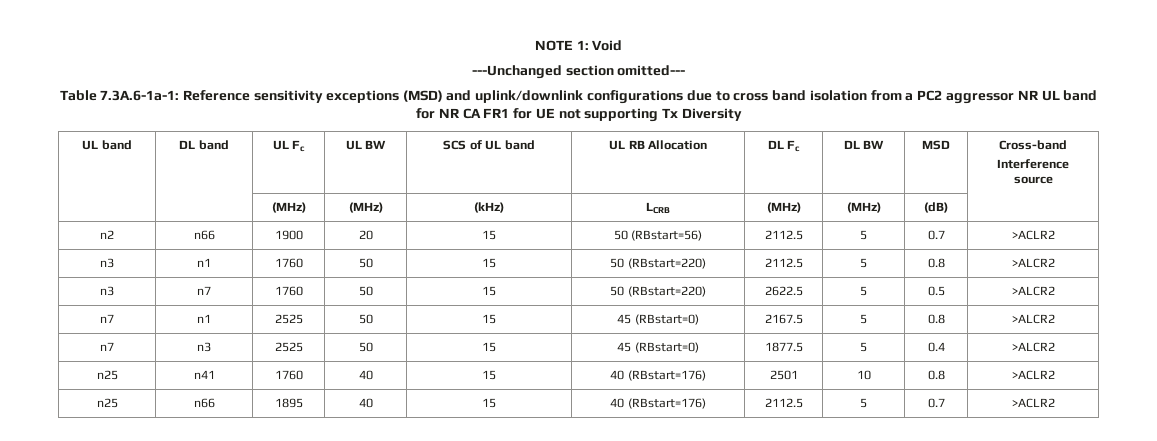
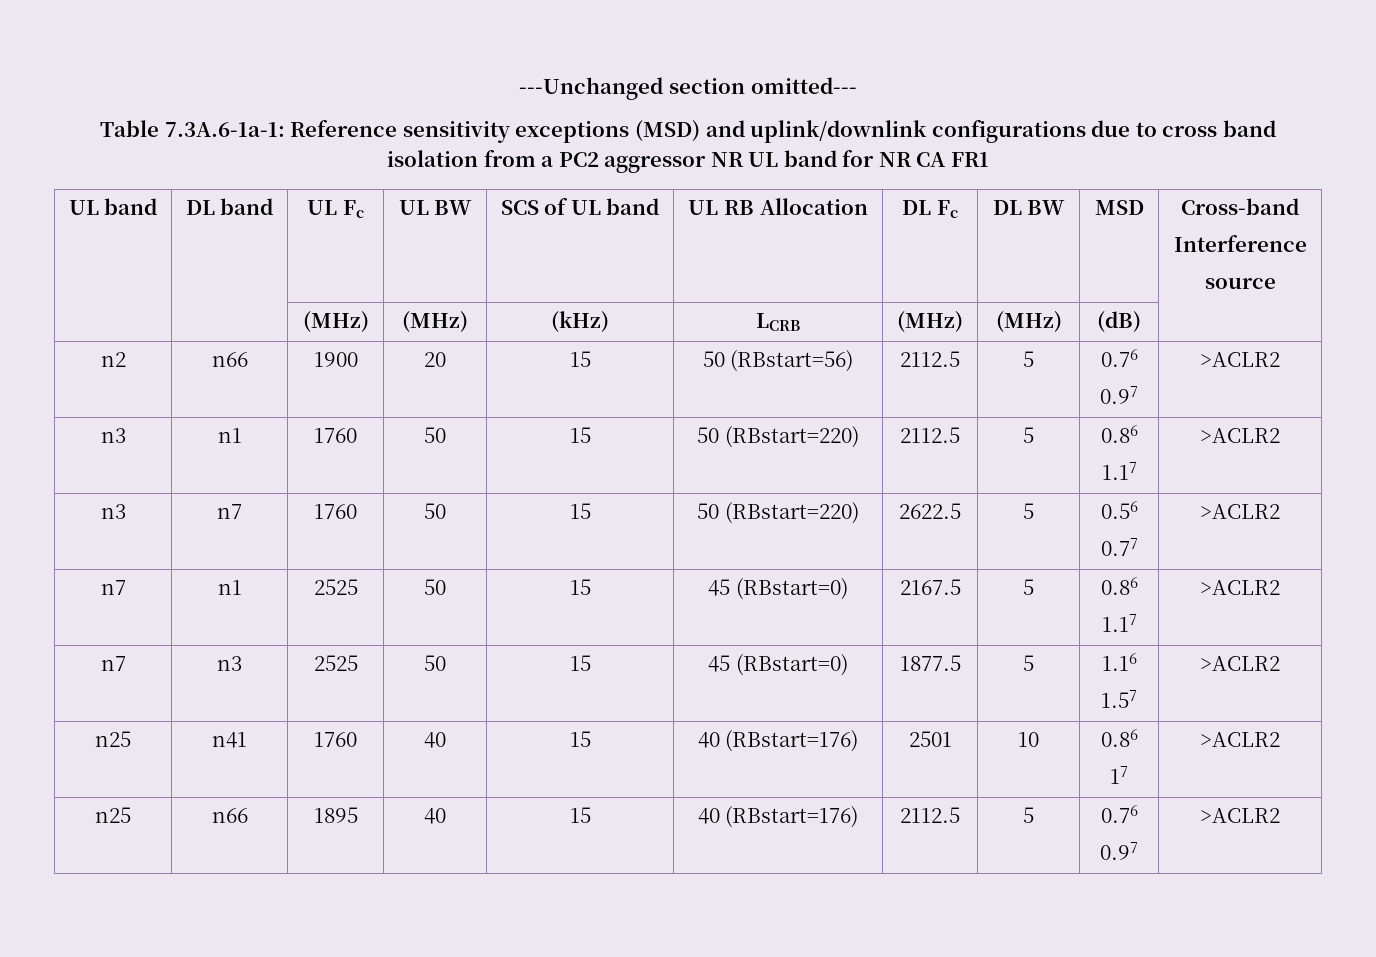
- NOTE 1: Void
- Table 7.3A.6-1a-1: Reference sensitivity exceptions (MSD) and uplink/downlink configurations due to cross band isolation from a PC2 aggressor NR UL band for NR CA FR1 for UE not supporting Tx Diversity
+ Table 7.3A.6-1a-1: Reference sensitivity exceptions (MSD) and uplink/downlink configurations due to cross band isolation from a PC2 aggressor NR UL band for NR CA FR1
- n2 | n66 | 1900 | 20 | 15 | 50 (RBstart=56) | 2112.5 | 5 | 0.7 | >ACLR2
+ n2 | n66 | 1900 | 20 | 15 | 50 (RBstart=56) | 2112.5 | 5 | 0.76
+ 0.97 | >ACLR2
- n3 | n1 | 1760 | 50 | 15 | 50 (RBstart=220) | 2112.5 | 5 | 0.8 | >ALCR2
+ n3 | n1 | 1760 | 50 | 15 | 50 (RBstart=220) | 2112.5 | 5 | 0.86
+ 1.17 | >ACLR2
- n3 | n7 | 1760 | 50 | 15 | 50 (RBstart=220) | 2622.5 | 5 | 0.5 | >ALCR2
+ n3 | n7 | 1760 | 50 | 15 | 50 (RBstart=220) | 2622.5 | 5 | 0.56
+ 0.77 | >ACLR2
- n7 | n1 | 2525 | 50 | 15 | 45 (RBstart=0) | 2167.5 | 5 | 0.8 | >ALCR2
+ n7 | n1 | 2525 | 50 | 15 | 45 (RBstart=0) | 2167.5 | 5 | 0.86
+ 1.17 | >ACLR2
- n7 | n3 | 2525 | 50 | 15 | 45 (RBstart=0) | 1877.5 | 5 | 0.4 | >ALCR2
+ n7 | n3 | 2525 | 50 | 15 | 45 (RBstart=0) | 1877.5 | 5 | 1.16
+ 1.57 | >ACLR2
- n25 | n41 | 1760 | 40 | 15 | 40 (RBstart=176) | 2501 | 10 | 0.8 | >ACLR2
+ n25 | n41 | 1760 | 40 | 15 | 40 (RBstart=176) | 2501 | 10 | 0.86
+ 17 | >ACLR2
- n25 | n66 | 1895 | 40 | 15 | 40 (RBstart=176) | 2112.5 | 5 | 0.7 | >ACLR2
+ n25 | n66 | 1895 | 40 | 15 | 40 (RBstart=176) | 2112.5 | 5 | 0.76
+ 0.97 | >ACLR2

